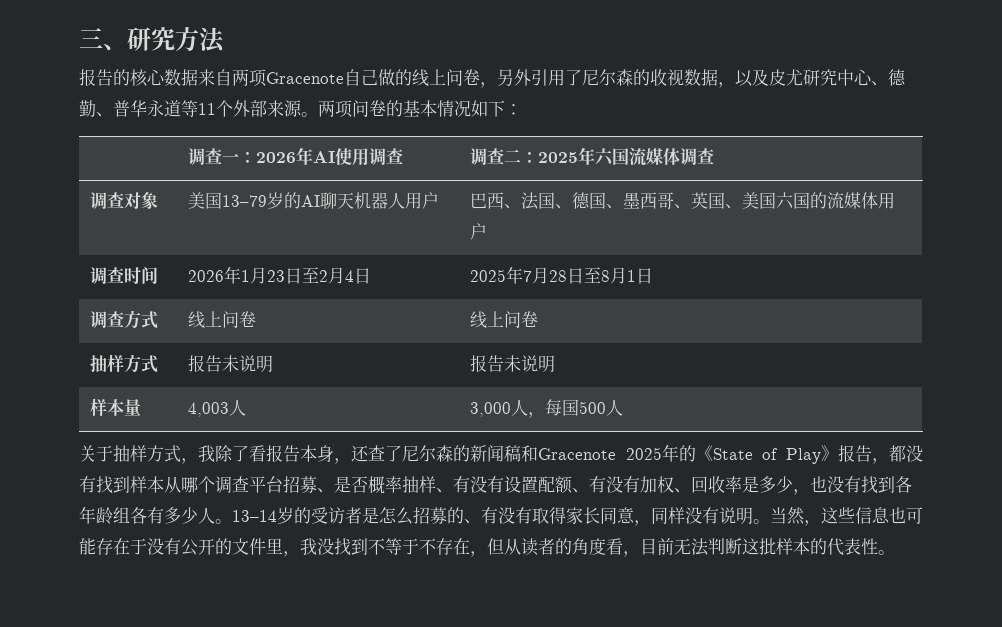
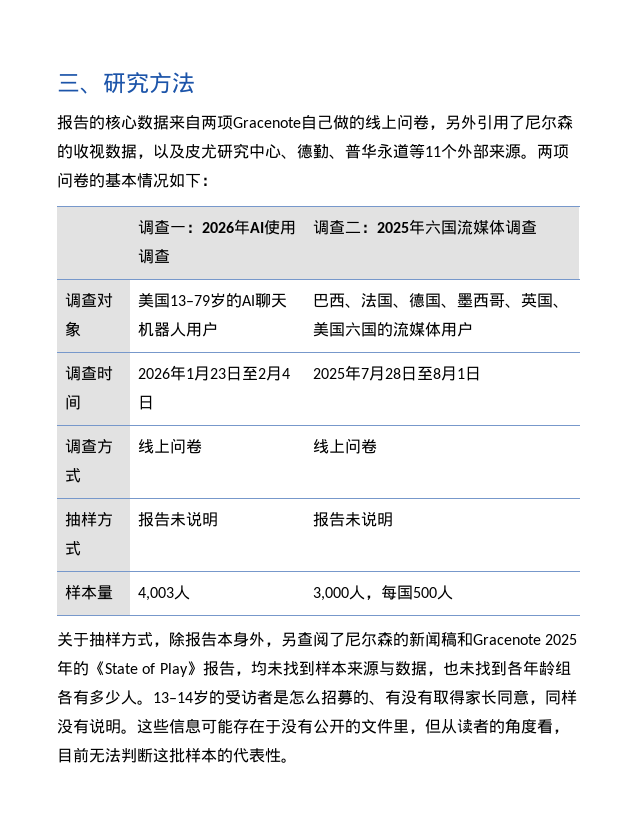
- 关于抽样方式，我除了看报告本身，还查了尼尔森的新闻稿和Gracenote 2025年的《State of Play》报告，都没有找到样本从哪个调查平台招募、是否概率抽样、有没有设置配额、有没有加权、回收率是多少，也没有找到各年龄组各有多少人。
+ 关于抽样方式，除报告本身外，另查阅了尼尔森的新闻稿和Gracenote 2025年的《State of Play》报告，均未找到样本来源与数据，也未找到各年龄组各有多少人。
- 当然，这些信息也可能存在于没有公开的文件里，我没找到不等于不存在，但从读者的角度看，目前无法判断这批样本的代表性。
+ 这些信息可能存在于没有公开的文件里，但从读者的角度看，目前无法判断这批样本的代表性。

